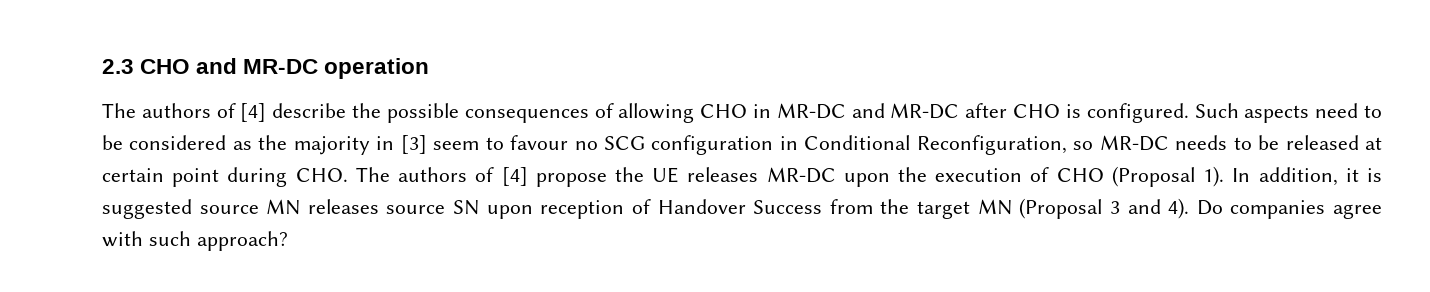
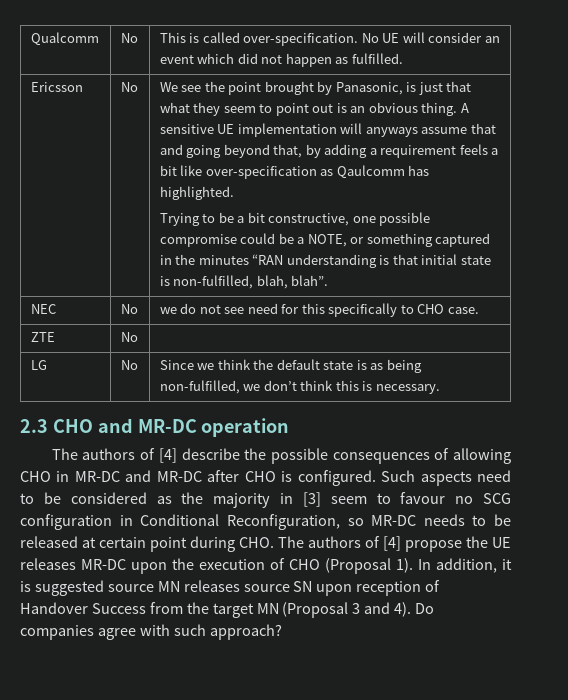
+ Qualcomm | No | This is called over-specification. No UE will consider an event which did not happen as fulfilled.
+ Ericsson | No | We see the point brought by Panasonic, is just that what they seem to point out is an obvious thing. A sensitive UE implementation will anyways assume that and going beyond that, by adding a requirement feels a bit like over-specification as Qaulcomm has highlighted.
+ Trying to be a bit constructive, one possible compromise could be a NOTE, or something captured in the minutes “RAN understanding is that initial state is non-fulfilled, blah, blah”.
+ NEC | No | we do not see need for this specifically to CHO case.
+ ZTE | No |
+ LG | No | Since we think the default state is as being non-fulfilled, we don’t think this is necessary.

